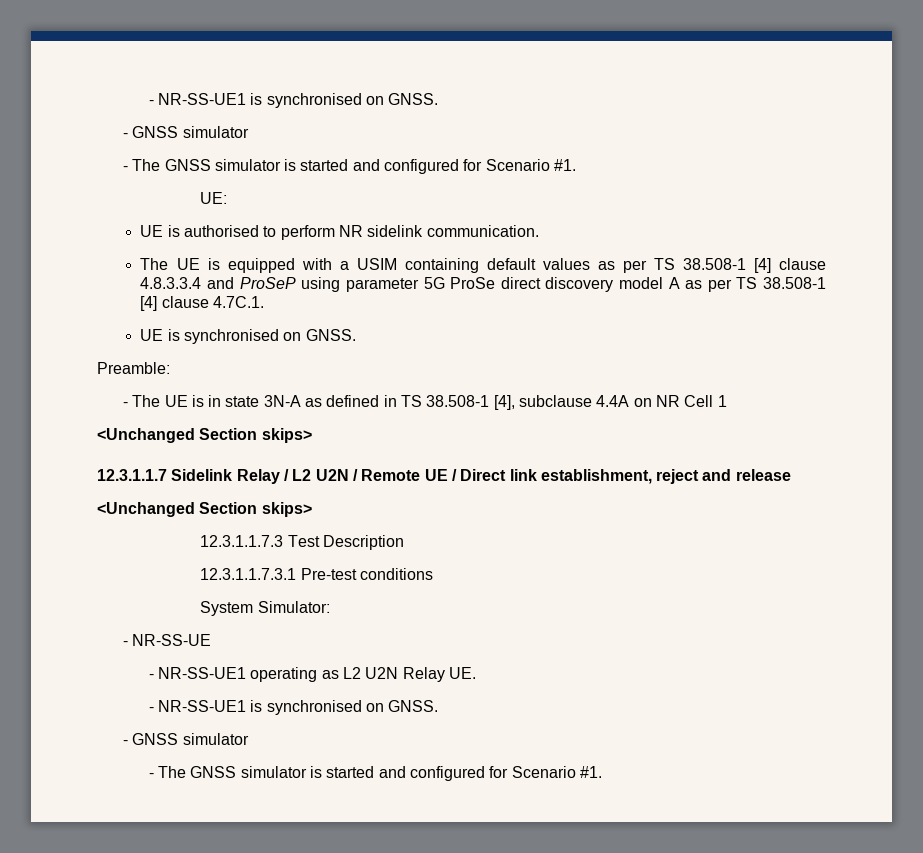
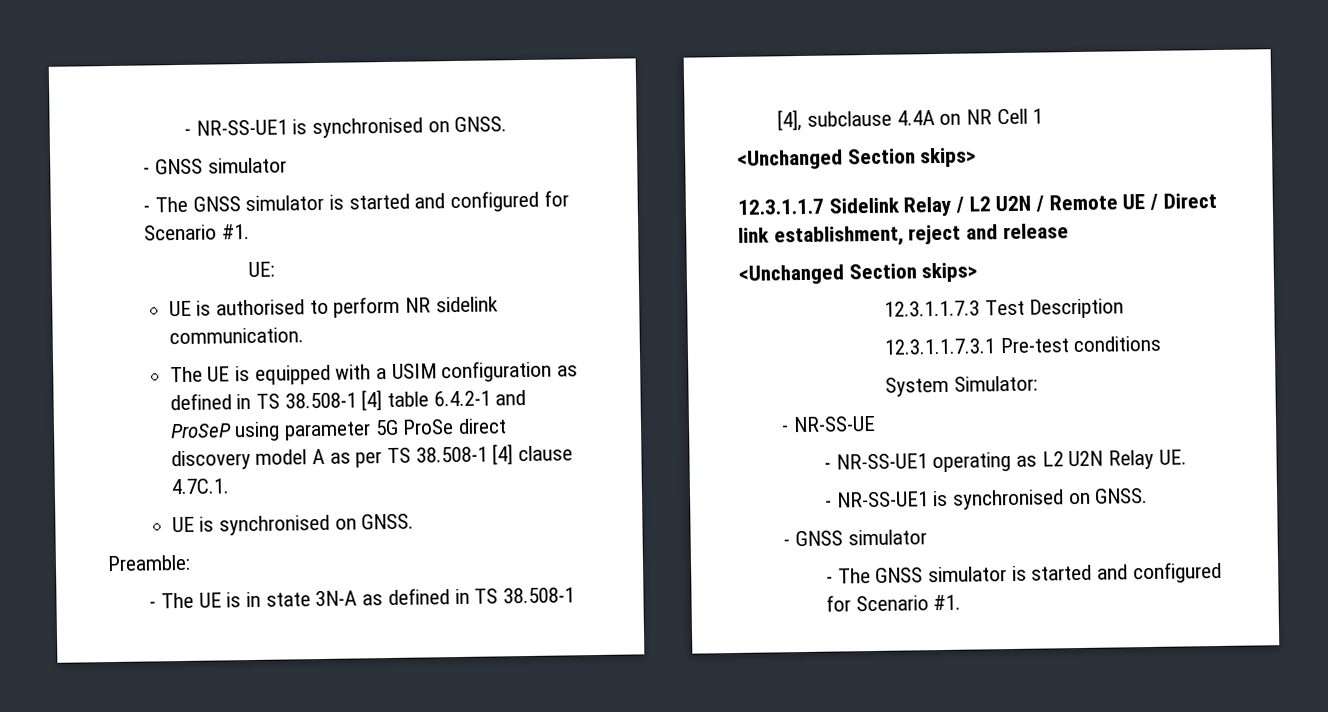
- The UE is equipped with a USIM containing default values as per TS 38.508-1 [4] clause 4.8.3.3.4 and ProSeP using parameter 5G ProSe direct discovery model A as per TS 38.508-1 [4] clause 4.7C.1.
+ The UE is equipped with a USIM configuration as defined in TS 38.508-1 [4] table 6.4.2-1 and ProSeP using parameter 5G ProSe direct discovery model A as per TS 38.508-1 [4] clause 4.7C.1.

